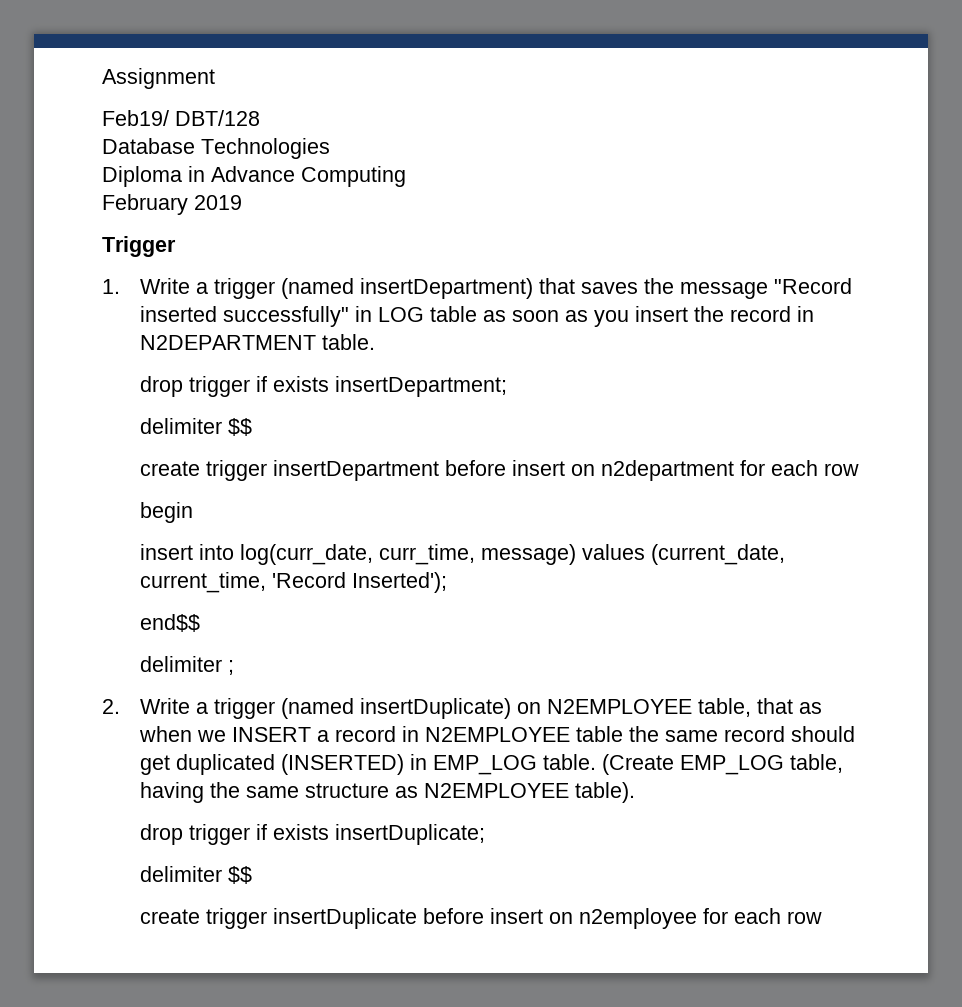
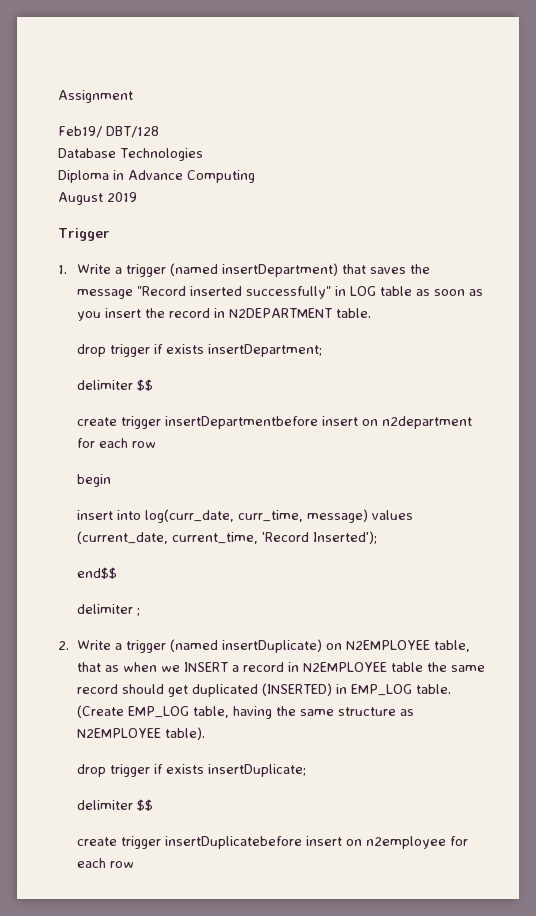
- February 2019
+ August 2019
- create trigger insertDepartment before insert on n2department for each row
+ create trigger insertDepartmentbefore insert on n2department for each row
- create trigger insertDuplicate before insert on n2employee for each row
+ create trigger insertDuplicatebefore insert on n2employee for each row

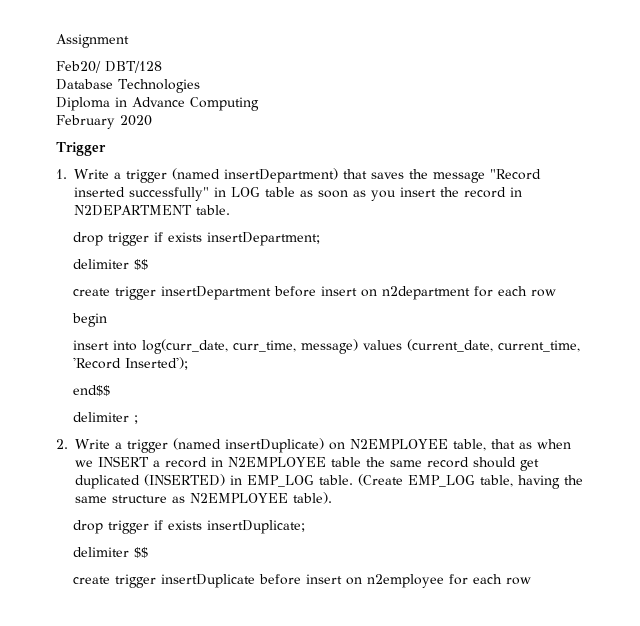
- Feb19/ DBT/128
+ Feb20/ DBT/128
- August 2019
+ February 2020
- create trigger insertDepartmentbefore insert on n2department for each row
+ create trigger insertDepartment before insert on n2department for each row
- create trigger insertDuplicatebefore insert on n2employee for each row
+ create trigger insertDuplicate before insert on n2employee for each row

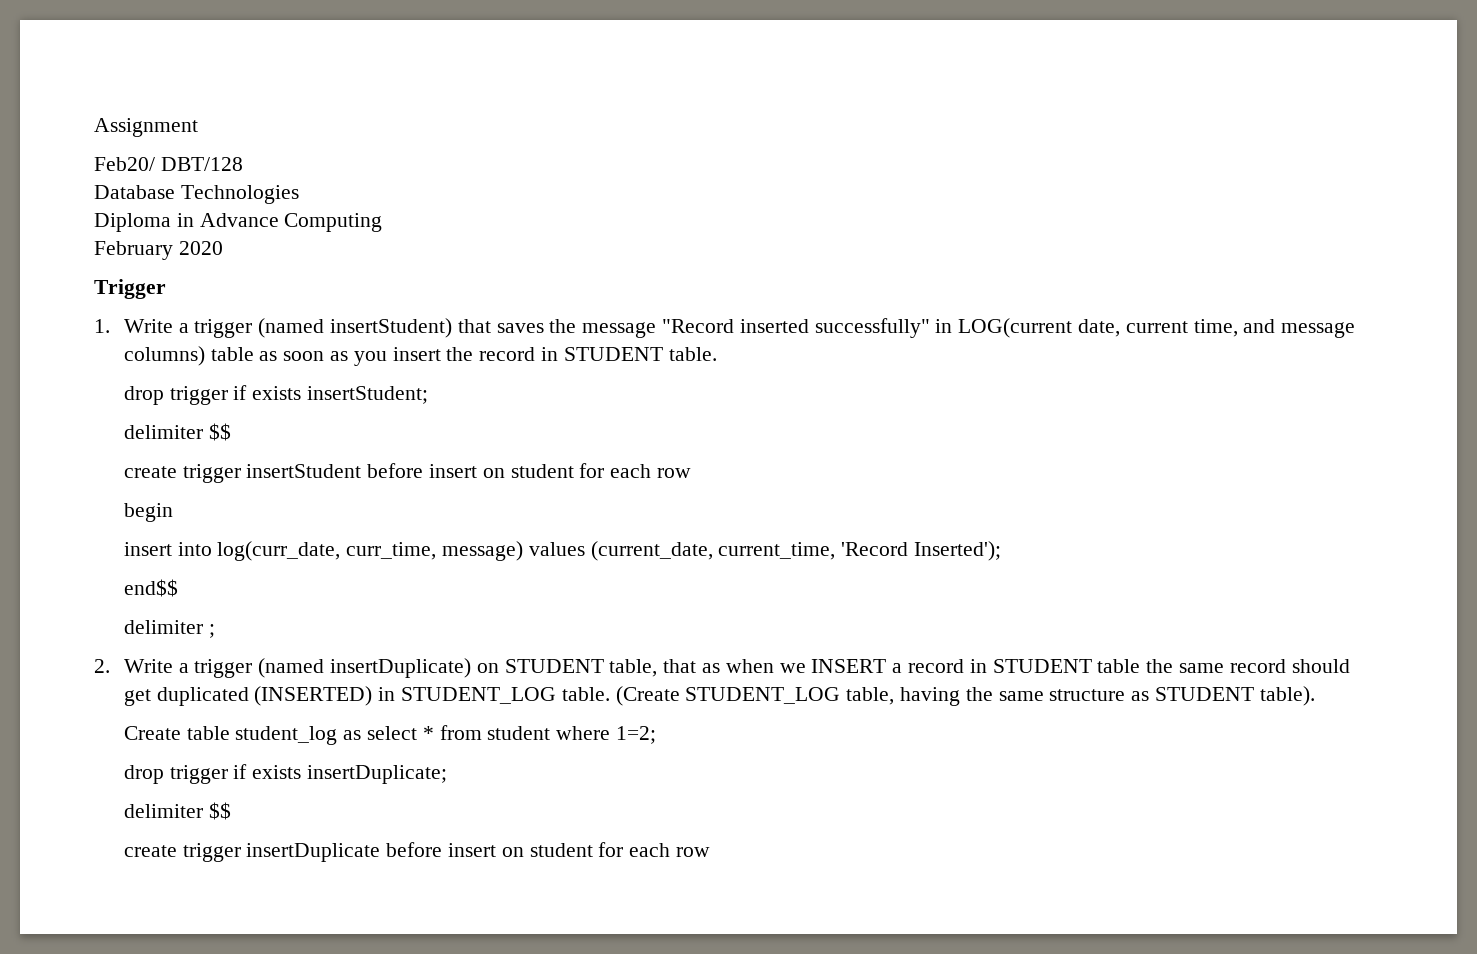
- 1. Write a trigger (named insertDepartment) that saves the message "Record inserted successfully" in LOG table as soon as you insert the record in N2DEPARTMENT table.
+ 1. Write a trigger (named insertStudent) that saves the message "Record inserted successfully" in LOG(current date, current time, and message columns) table as soon as you insert the record in STUDENT table.
- drop trigger if exists insertDepartment;
+ drop trigger if exists insertStudent;
  delimiter $$
- create trigger insertDepartment before insert on n2department for each row
+ create trigger insertStudent before insert on student for each row
- 2. Write a trigger (named insertDuplicate) on N2EMPLOYEE table, that as when we INSERT a record in N2EMPLOYEE table the same record should get duplicated (INSERTED) in EMP_LOG table.
+ 2. Write a trigger (named insertDuplicate) on STUDENT table, that as when we INSERT a record in STUDENT table the same record should get duplicated (INSERTED) in STUDENT_LOG table.
- (Create EMP_LOG table, having the same structure as N2EMPLOYEE table).
+ (Create STUDENT_LOG table, having the same structure as STUDENT table).
+ Create table student_log as select * from student where 1=2;
- create trigger insertDuplicate before insert on n2employee for each row
+ create trigger insertDuplicate before insert on student for each row

